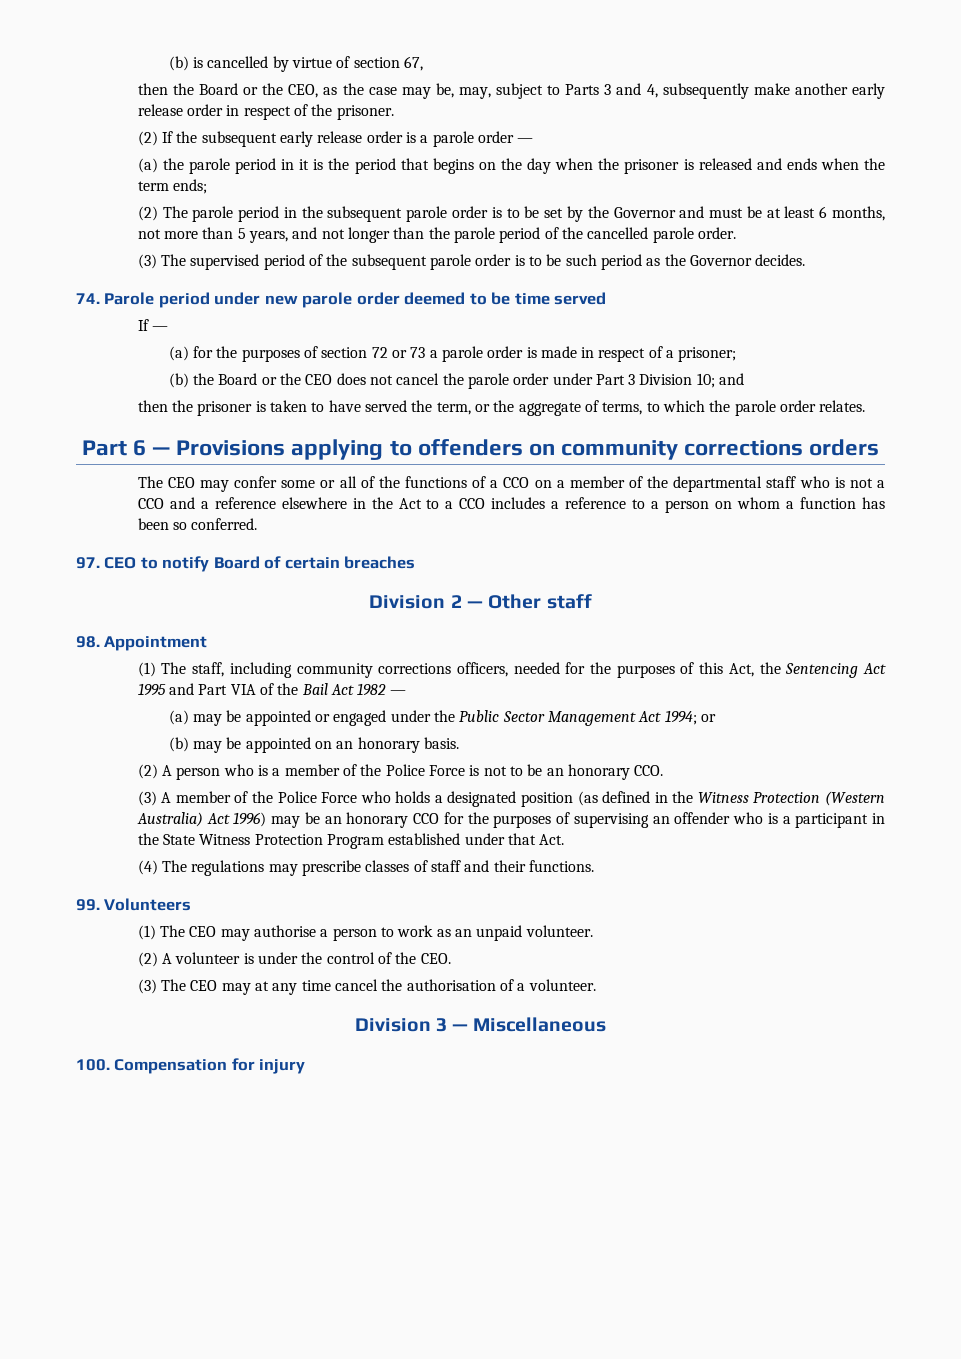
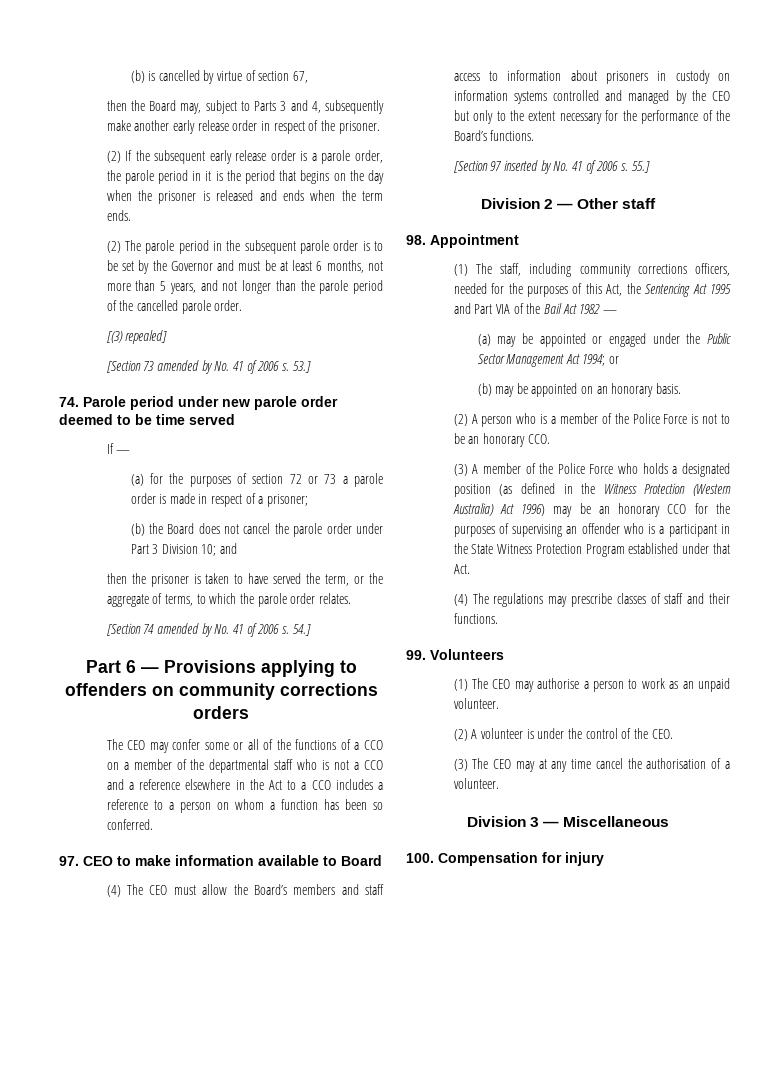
- then the Board or the CEO, as the case may be, may, subject to Parts 3 and 4, subsequently make another early release order in respect of the prisoner.
+ then the Board may, subject to Parts 3 and 4, subsequently make another early release order in respect of the prisoner.
- (2) If the subsequent early release order is a parole order —
- (a) the parole period in it is the period that begins on the day when the prisoner is released and ends when the term ends;
+ (2) If the subsequent early release order is a parole order, the parole period in it is the period that begins on the day when the prisoner is released and ends when the term ends.
- (3) The supervised period of the subsequent parole order is to be such period as the Governor decides.
+ [(3) repealed]
+ [Section 73 amended by No. 41 of 2006 s. 53.]
- (b) the Board or the CEO does not cancel the parole order under Part 3 Division 10; and
+ (b) the Board does not cancel the parole order under Part 3 Division 10; and
+ [Section 74 amended by No. 41 of 2006 s. 54.]
- 97. CEO to notify Board of certain breaches
+ 97. CEO to make information available to Board
+ (4) The CEO must allow the Board’s members and staff access to information about prisoners in custody on information systems controlled and managed by the CEO but only to the extent necessary for the performance of the Board’s functions.
+ [Section 97 inserted by No. 41 of 2006 s. 55.]

